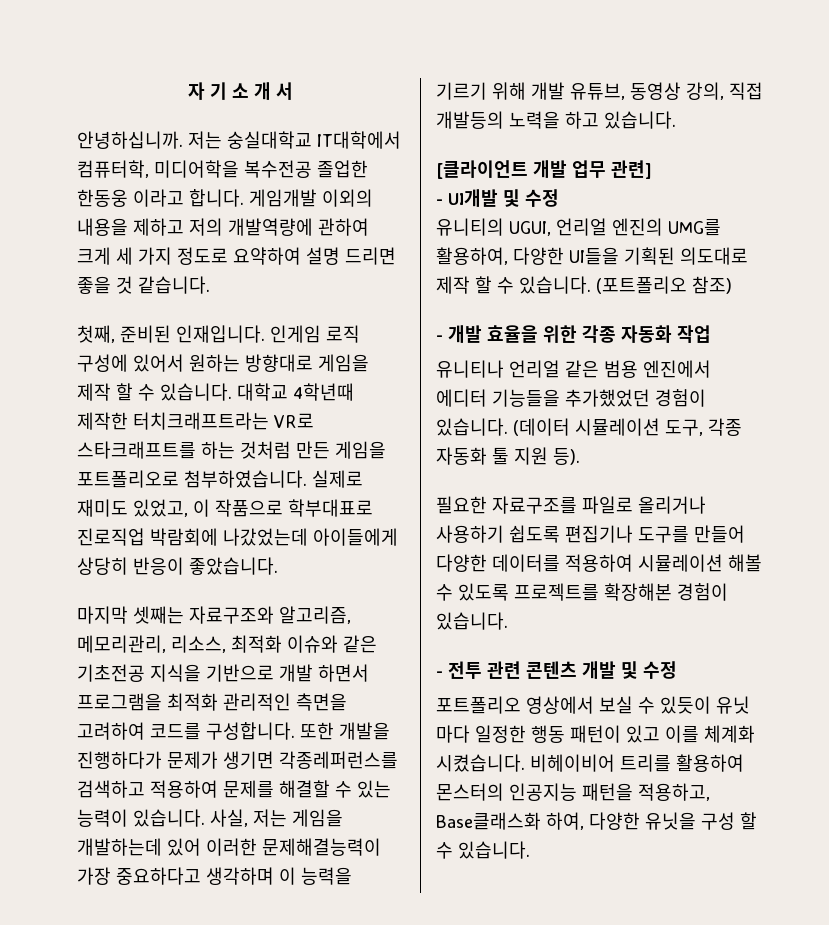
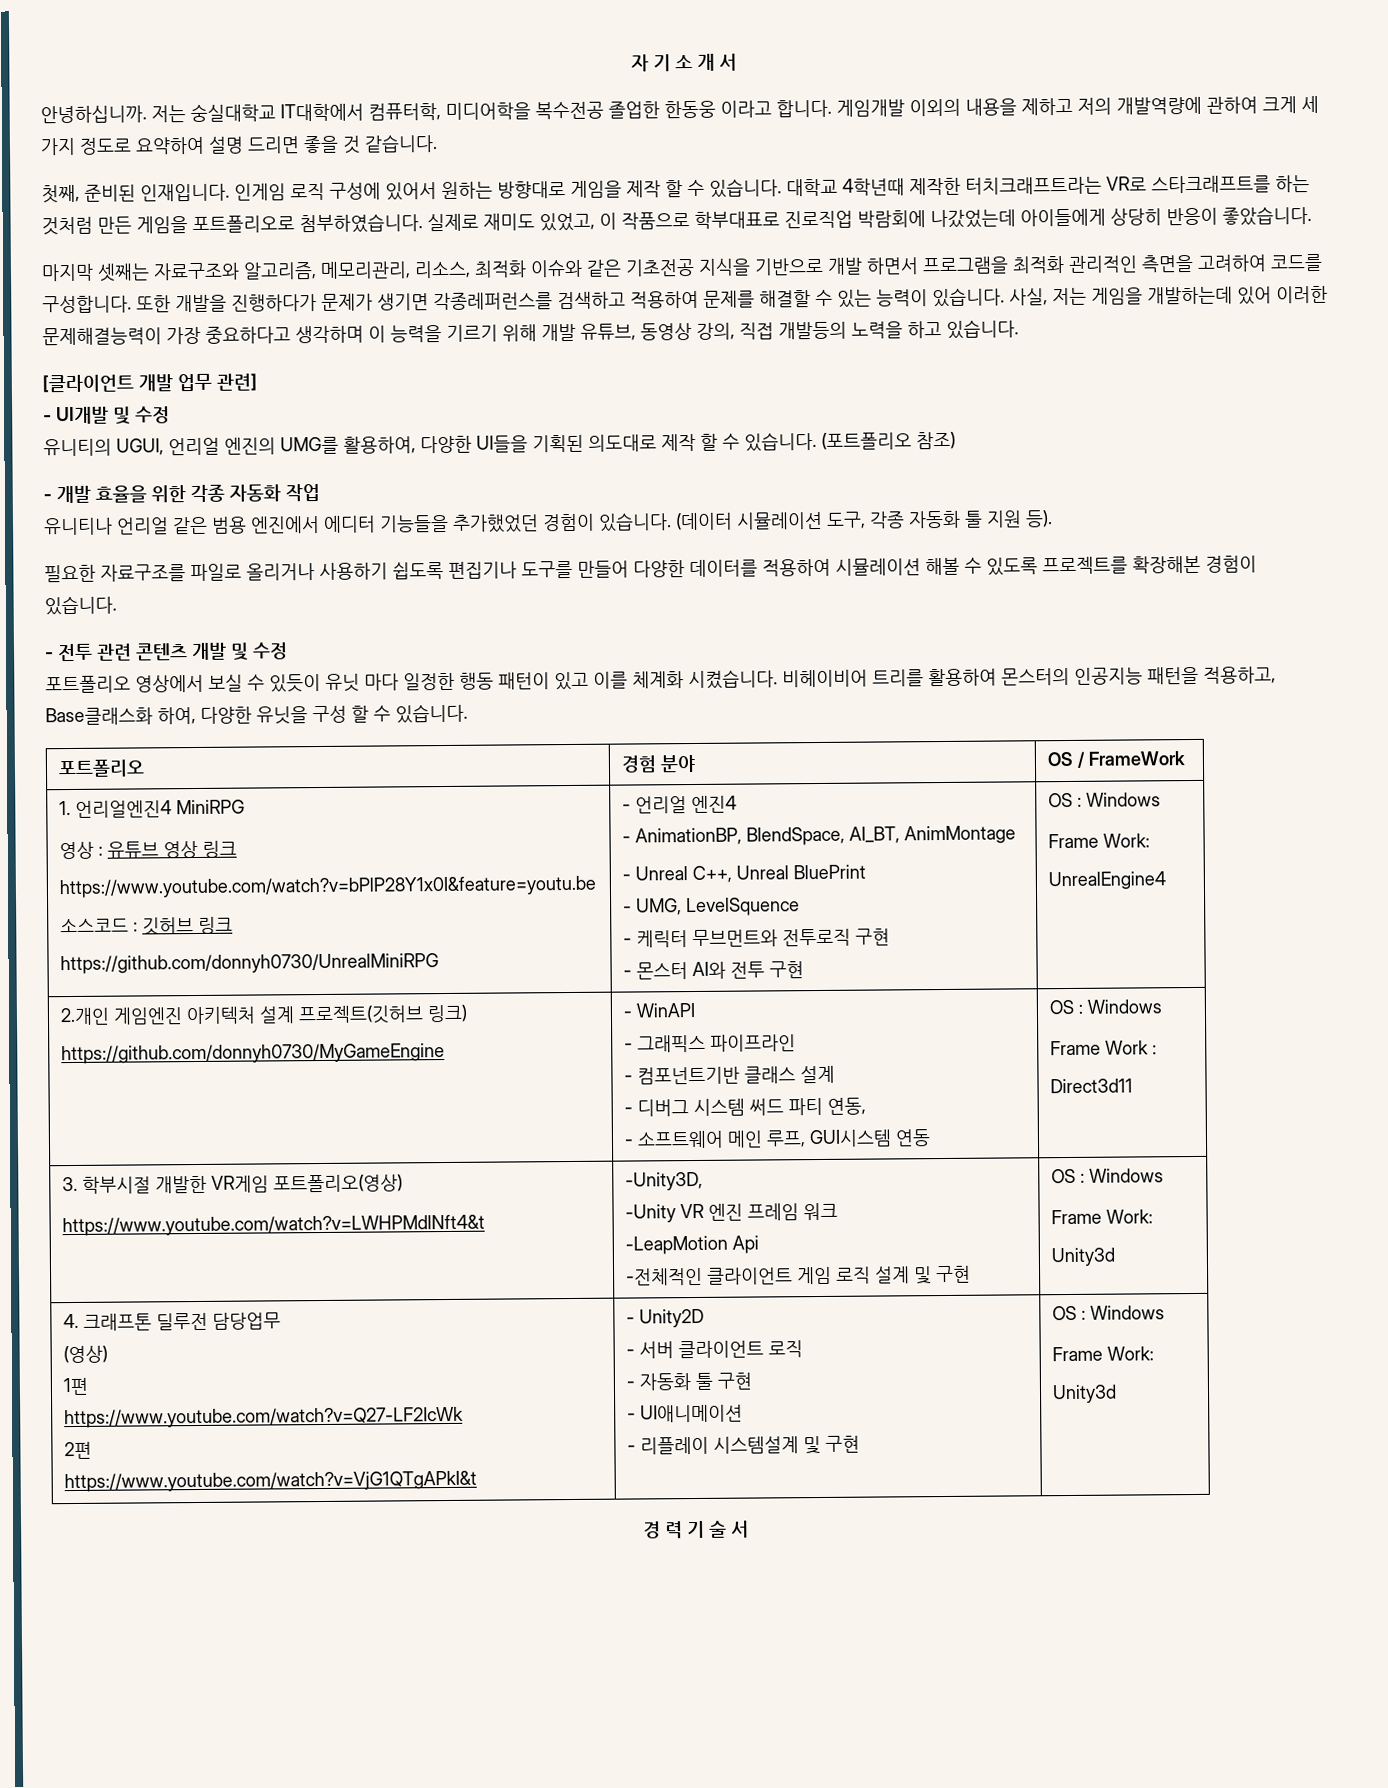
+ 포트폴리오 | 경험 분야 | OS / FrameWork
+ 1. 언리얼엔진4 MiniRPG
+ 영상 : 유튜브 영상 링크
+ https://www.youtube.com/watch?v=bPlP28Y1x0I&feature=youtu.be
+ 소스코드 : 깃허브 링크
+ https://github.com/donnyh0730/UnrealMiniRPG | - 언리얼 엔진4
+ - AnimationBP, BlendSpace, AI_BT, AnimMontage
+ - Unreal C++, Unreal BluePrint
+ - UMG, LevelSquence
+ - 케릭터 무브먼트와 전투로직 구현
+ - 몬스터 AI와 전투 구현 | OS : Windows
+ Frame Work:
+ UnrealEngine4
+ 2.개인 게임엔진 아키텍처 설계 프로젝트(깃허브 링크)
+ https://github.com/donnyh0730/MyGameEngine | - WinAPI
+ - 그래픽스 파이프라인
+ - 컴포넌트기반 클래스 설계
+ - 디버그 시스템 써드 파티 연동,
+ - 소프트웨어 메인 루프, GUI시스템 연동 | OS : Windows
+ Frame Work :
+ Direct3d11
+ 3. 학부시절 개발한 VR게임 포트폴리오(영상)
+ https://www.youtube.com/watch?v=LWHPMdlNft4&t | -Unity3D,
+ -Unity VR 엔진 프레임 워크
+ -LeapMotion Api
+ -전체적인 클라이언트 게임 로직 설계 및 구현 | OS : Windows
+ Frame Work:
+ Unity3d
+ 4. 크래프톤 딜루전 담당업무
+ (영상)
+ 1편
+ https://www.youtube.com/watch?v=Q27-LF2IcWk
+ 2편
+ https://www.youtube.com/watch?v=VjG1QTgAPkI&t | - Unity2D
+ - 서버 클라이언트 로직
+ - 자동화 툴 구현
+ - UI애니메이션
+ - 리플레이 시스템설계 및 구현 | OS : Windows
+ Frame Work:
+ Unity3d
+ 경 력 기 술 서

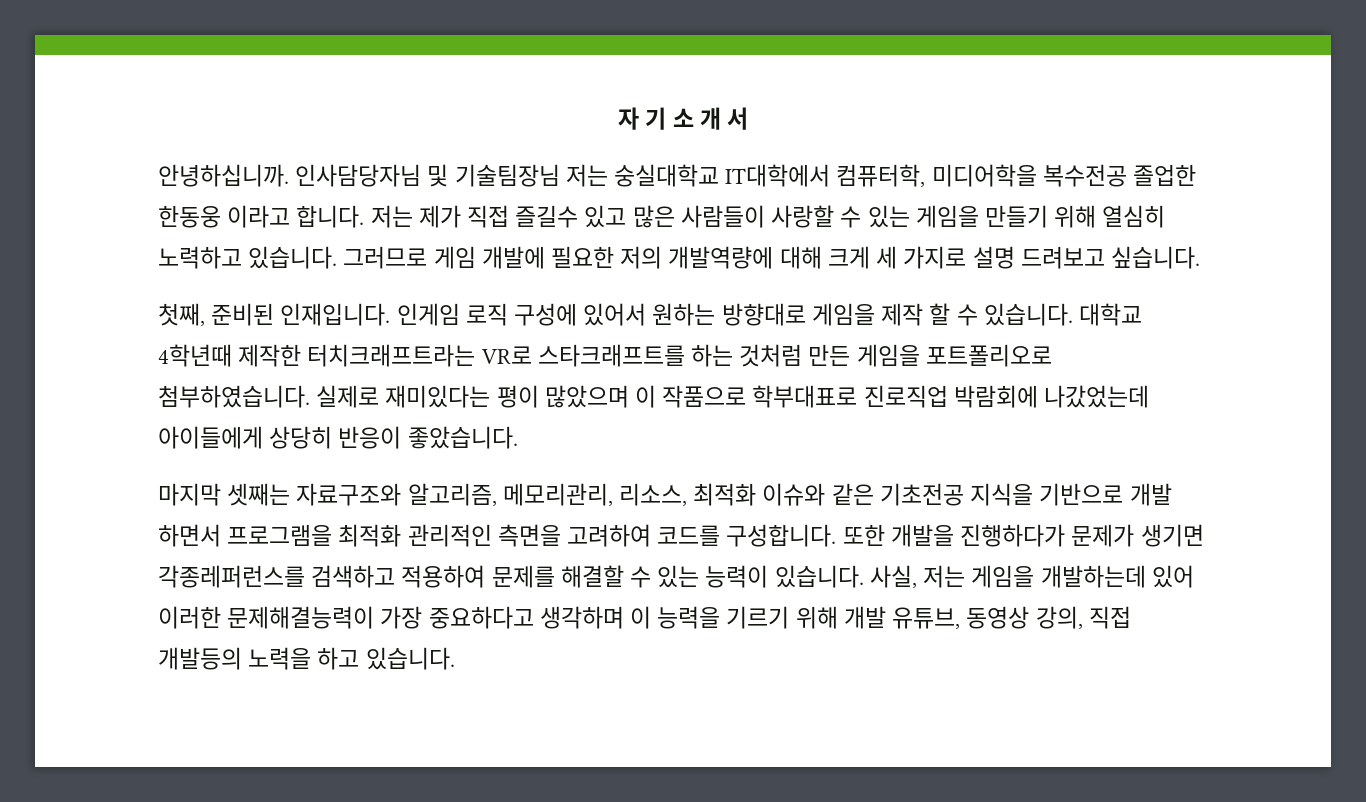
- 저는 숭실대학교 IT대학에서 컴퓨터학, 미디어학을 복수전공 졸업한 한동웅 이라고 합니다.
+ 인사담당자님 및 기술팀장님 저는 숭실대학교 IT대학에서 컴퓨터학, 미디어학을 복수전공 졸업한 한동웅 이라고 합니다.
- 게임개발 이외의 내용을 제하고 저의 개발역량에 관하여 크게 세 가지 정도로 요약하여 설명 드리면 좋을 것 같습니다.
+ 저는 제가 직접 즐길수 있고 많은 사람들이 사랑할 수 있는 게임을 만들기 위해 열심히 노력하고 있습니다. 그러므로 게임 개발에 필요한 저의 개발역량에 대해 크게 세 가지로 설명 드려보고 싶습니다.
- 실제로 재미도 있었고, 이 작품으로 학부대표로 진로직업 박람회에 나갔었는데 아이들에게 상당히 반응이 좋았습니다.
+ 실제로 재미있다는 평이 많았으며 이 작품으로 학부대표로 진로직업 박람회에 나갔었는데 아이들에게 상당히 반응이 좋았습니다.
- [클라이언트 개발 업무 관련]
- - UI개발 및 수정
- 유니티의 UGUI, 언리얼 엔진의 UMG를 활용하여, 다양한 UI들을 기획된 의도대로 제작 할 수 있습니다. (포트폴리오 참조)
- - 개발 효율을 위한 각종 자동화 작업
- 유니티나 언리얼 같은 범용 엔진에서 에디터 기능들을 추가했었던 경험이 있습니다. (데이터 시뮬레이션 도구, 각종 자동화 툴 지원 등).
- 필요한 자료구조를 파일로 올리거나 사용하기 쉽도록 편집기나 도구를 만들어 다양한 데이터를 적용하여 시뮬레이션 해볼 수 있도록 프로젝트를 확장해본 경험이 있습니다.
- - 전투 관련 콘텐츠 개발 및 수정
- 포트폴리오 영상에서 보실 수 있듯이 유닛 마다 일정한 행동 패턴이 있고 이를 체계화 시켰습니다. 비헤이비어 트리를 활용하여 몬스터의 인공지능 패턴을 적용하고, Base클래스화 하여, 다양한 유닛을 구성 할 수 있습니다.
- 포트폴리오 | 경험 분야 | OS / FrameWork
- 1. 언리얼엔진4 MiniRPG
- 영상 : 유튜브 영상 링크
- https://www.youtube.com/watch?v=bPlP28Y1x0I&feature=youtu.be
- 소스코드 : 깃허브 링크
- https://github.com/donnyh0730/UnrealMiniRPG | - 언리얼 엔진4
- - AnimationBP, BlendSpace, AI_BT, AnimMontage
- - Unreal C++, Unreal BluePrint
- - UMG, LevelSquence
- - 케릭터 무브먼트와 전투로직 구현
- - 몬스터 AI와 전투 구현 | OS : Windows
- Frame Work:
- UnrealEngine4
- 2.개인 게임엔진 아키텍처 설계 프로젝트(깃허브 링크)
- https://github.com/donnyh0730/MyGameEngine | - WinAPI
- - 그래픽스 파이프라인
- - 컴포넌트기반 클래스 설계
- - 디버그 시스템 써드 파티 연동,
- - 소프트웨어 메인 루프, GUI시스템 연동 | OS : Windows
- Frame Work :
- Direct3d11
- 3. 학부시절 개발한 VR게임 포트폴리오(영상)
- https://www.youtube.com/watch?v=LWHPMdlNft4&t | -Unity3D,
- -Unity VR 엔진 프레임 워크
- -LeapMotion Api
- -전체적인 클라이언트 게임 로직 설계 및 구현 | OS : Windows
- Frame Work:
- Unity3d
- 4. 크래프톤 딜루전 담당업무
- (영상)
- 1편
- https://www.youtube.com/watch?v=Q27-LF2IcWk
- 2편
- https://www.youtube.com/watch?v=VjG1QTgAPkI&t | - Unity2D
- - 서버 클라이언트 로직
- - 자동화 툴 구현
- - UI애니메이션
- - 리플레이 시스템설계 및 구현 | OS : Windows
- Frame Work:
- Unity3d
- 경 력 기 술 서

